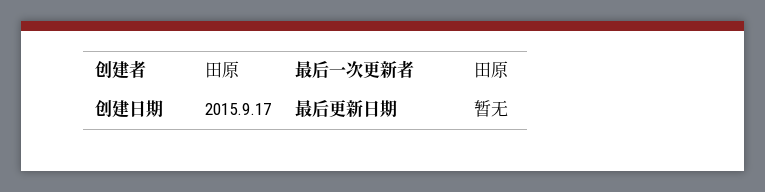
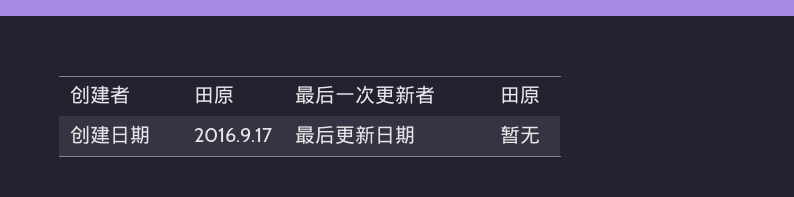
- 创建日期 | 2015.9.17 | 最后更新日期 | 暂无
+ 创建日期 | 2016.9.17 | 最后更新日期 | 暂无

